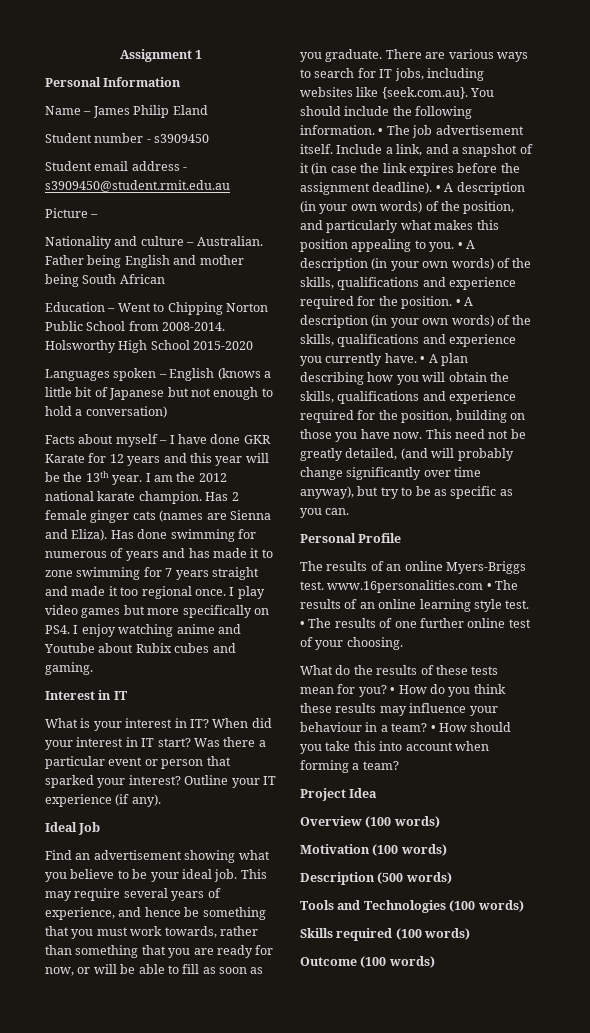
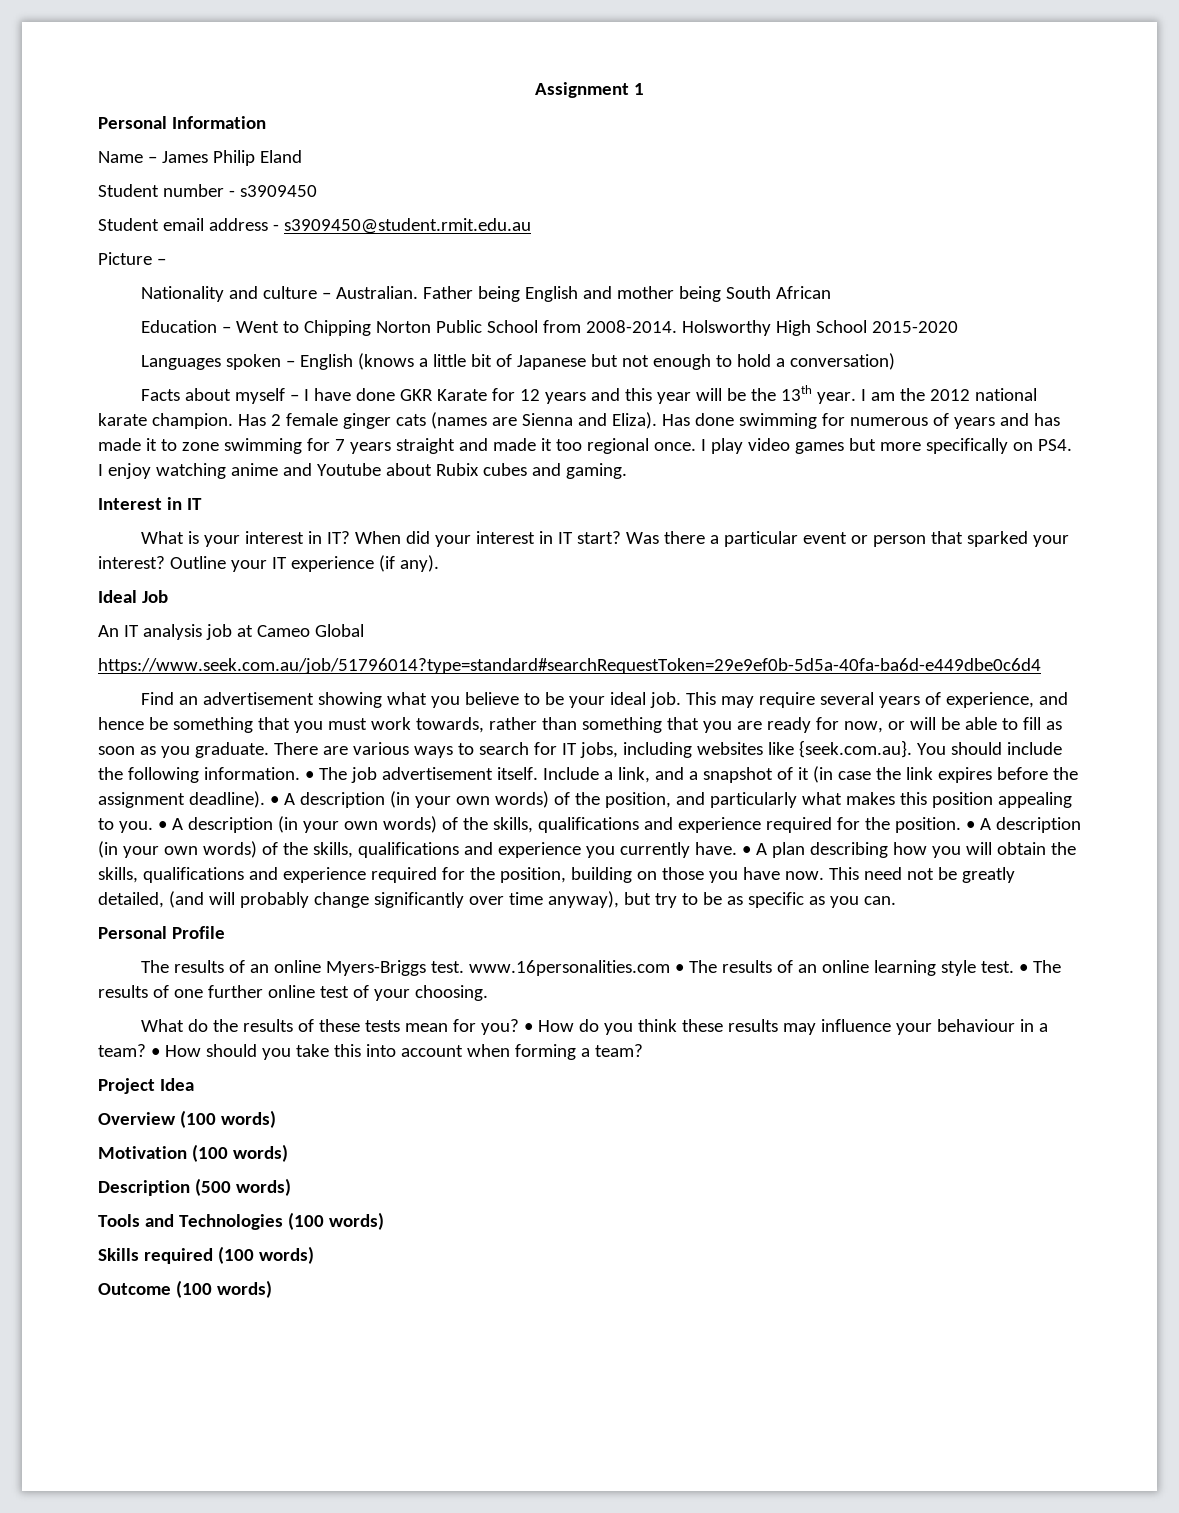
+ An IT analysis job at Cameo Global
+ https://www.seek.com.au/job/51796014?type=standard#searchRequestToken=29e9ef0b-5d5a-40fa-ba6d-e449dbe0c6d4

